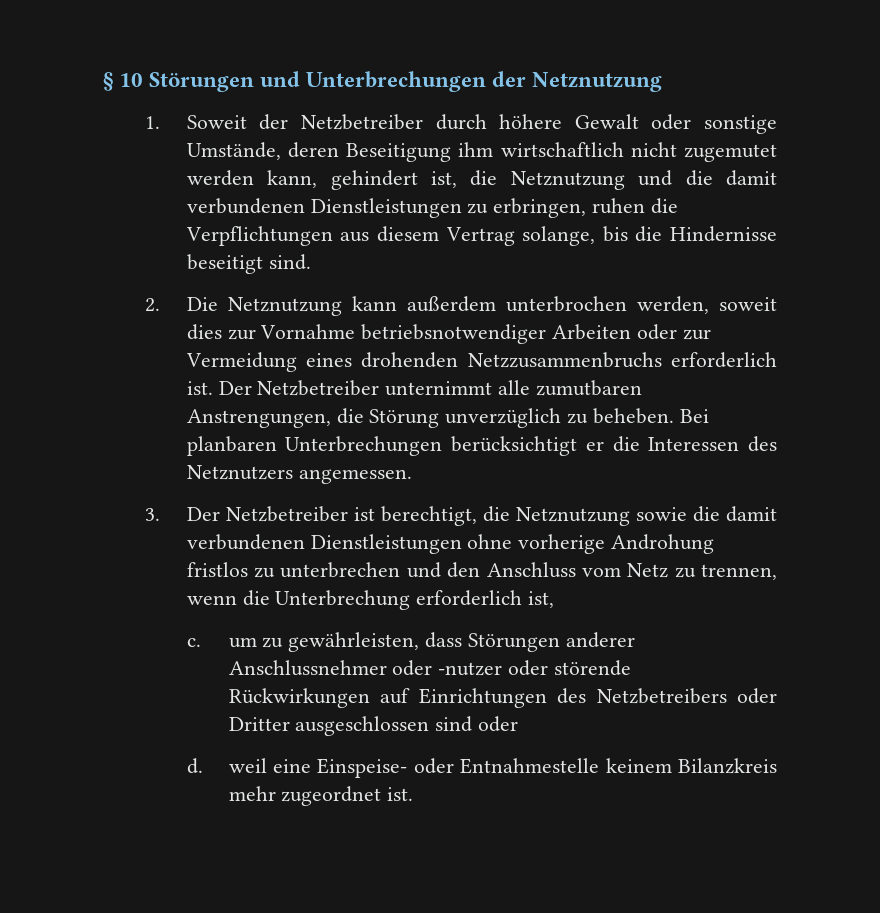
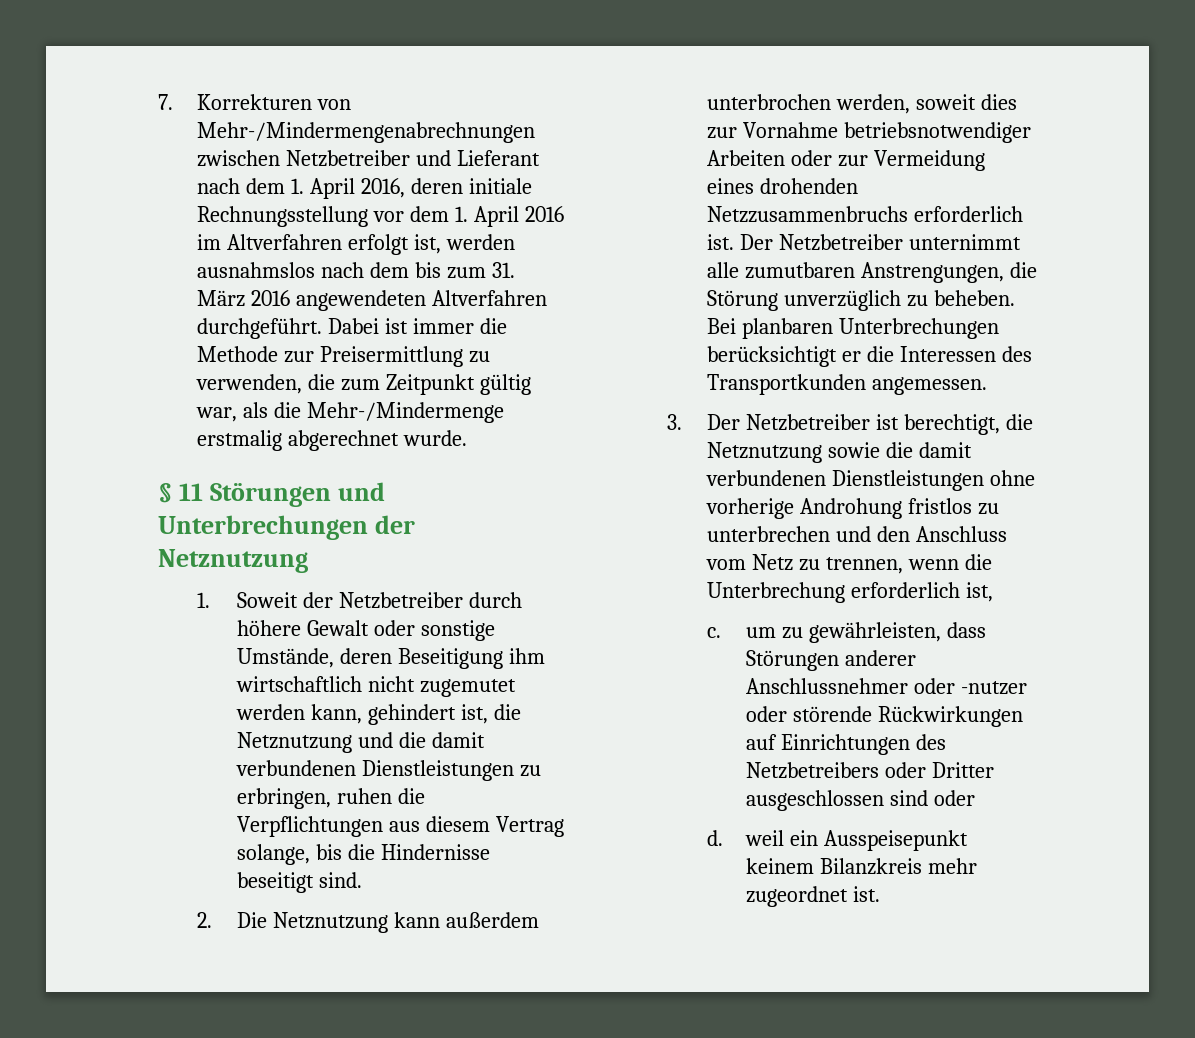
- § 10 Störungen und Unterbrechungen der Netznutzung
+ 7. Korrekturen von Mehr-/Mindermengenabrechnungen zwischen Netzbetreiber und Lieferant nach dem 1. April 2016, deren initiale Rechnungsstellung vor dem 1. April 2016 im Altverfahren erfolgt ist, werden ausnahmslos nach dem bis zum 31. März 2016 angewendeten Altverfahren durchgeführt. Dabei ist immer die Methode zur Preisermittlung zu verwenden, die zum Zeitpunkt gültig war, als die Mehr-/Mindermenge erstmalig abgerechnet wurde.
+ § 11 Störungen und Unterbrechungen der Netznutzung
- Bei planbaren Unterbrechungen berücksichtigt er die Interessen des Netznutzers angemessen.
+ Bei planbaren Unterbrechungen berücksichtigt er die Interessen des Transportkunden angemessen.
- d. weil eine Einspeise- oder Entnahmestelle keinem Bilanzkreis mehr zugeordnet ist.
+ d. weil ein Ausspeisepunkt keinem Bilanzkreis mehr zugeordnet ist.

